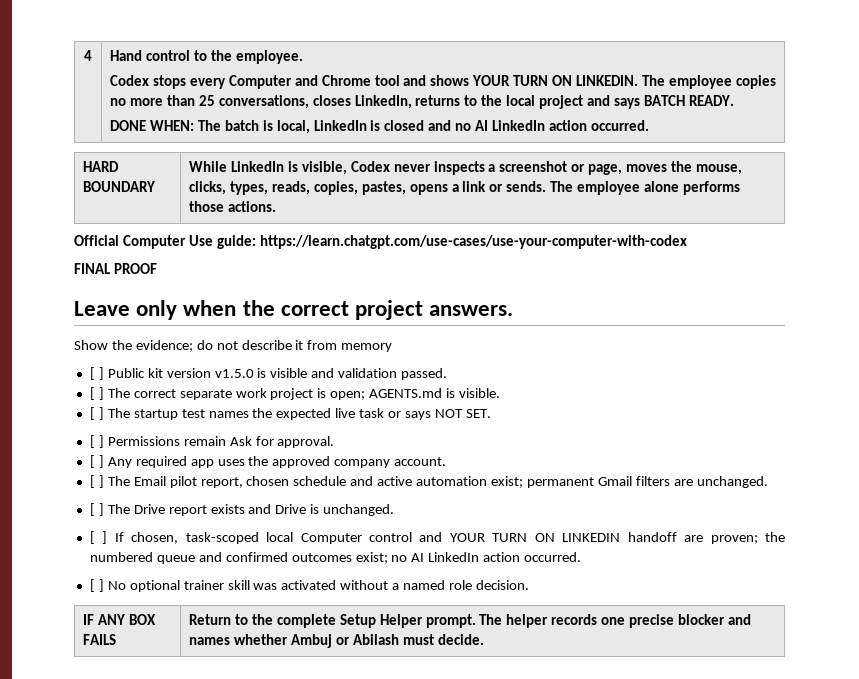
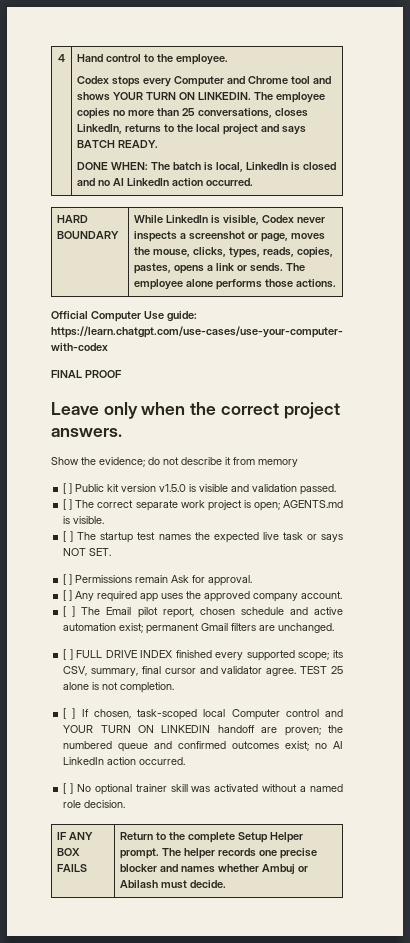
- [ ] The Drive report exists and Drive is unchanged.
+ [ ] FULL DRIVE INDEX finished every supported scope; its CSV, summary, final cursor and validator agree. TEST 25 alone is not completion.

